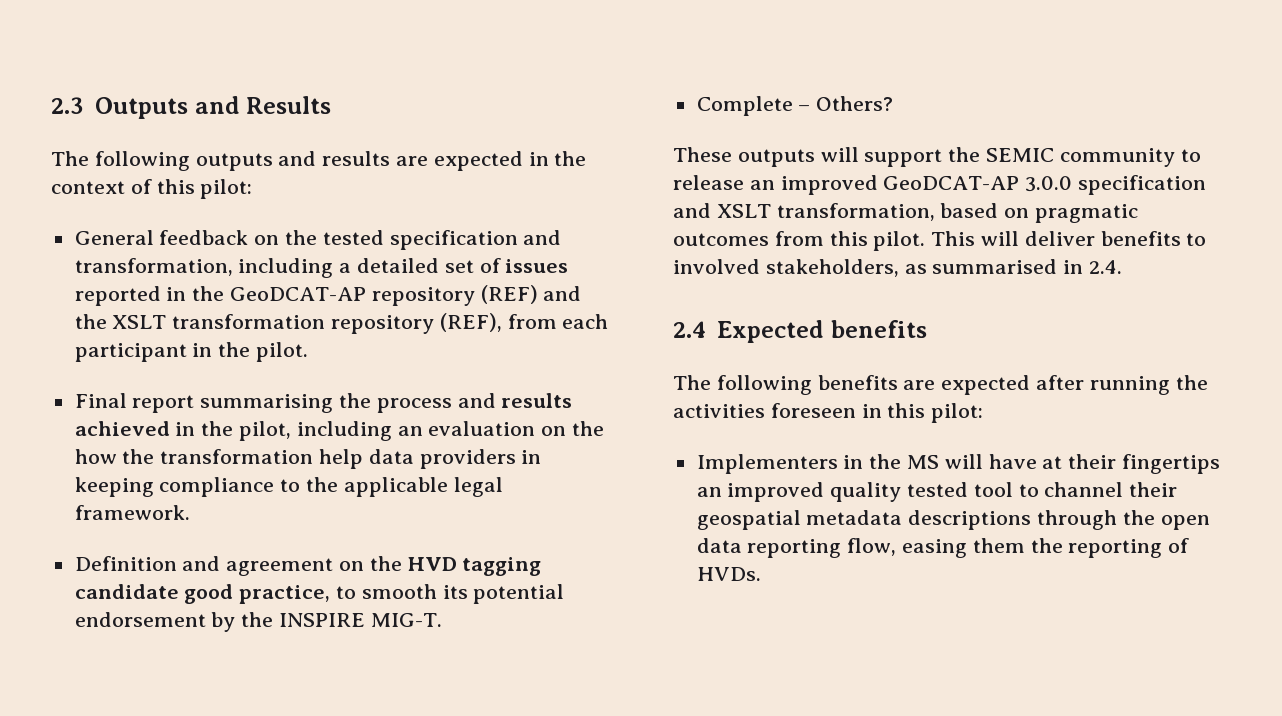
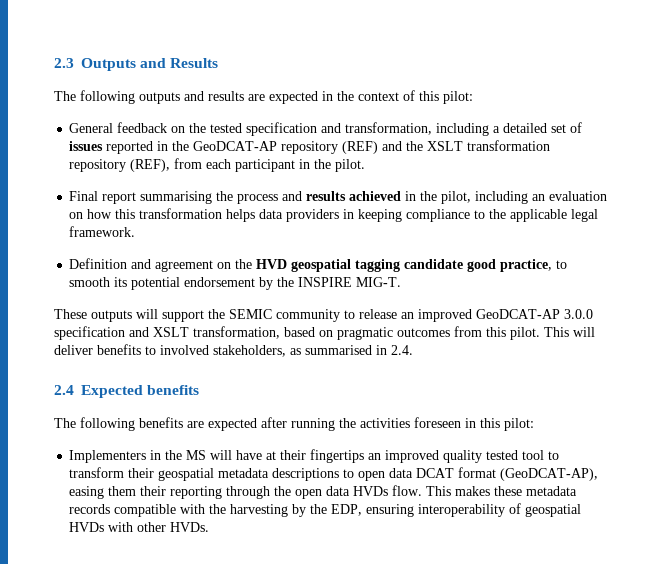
- Final report summarising the process and results achieved in the pilot, including an evaluation on the how the transformation help data providers in keeping compliance to the applicable legal framework.
+ Final report summarising the process and results achieved in the pilot, including an evaluation on how this transformation helps data providers in keeping compliance to the applicable legal framework.
- Definition and agreement on the HVD tagging candidate good practice, to smooth its potential endorsement by the INSPIRE MIG-T.
+ Definition and agreement on the HVD geospatial tagging candidate good practice, to smooth its potential endorsement by the INSPIRE MIG-T.
- Complete – Others?
- Implementers in the MS will have at their fingertips an improved quality tested tool to channel their geospatial metadata descriptions through the open data reporting flow, easing them the reporting of HVDs.
+ Implementers in the MS will have at their fingertips an improved quality tested tool to transform their geospatial metadata descriptions to open data DCAT format (GeoDCAT-AP), easing them their reporting through the open data HVDs flow. This makes these metadata records compatible with the harvesting by the EDP, ensuring interoperability of geospatial HVDs with other HVDs.

